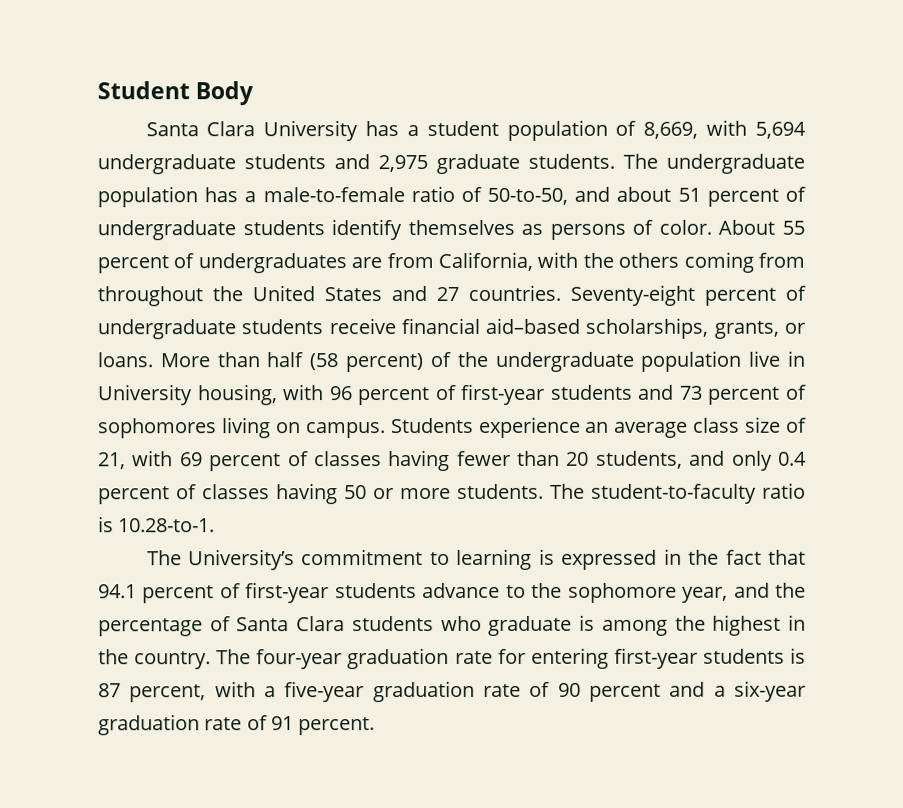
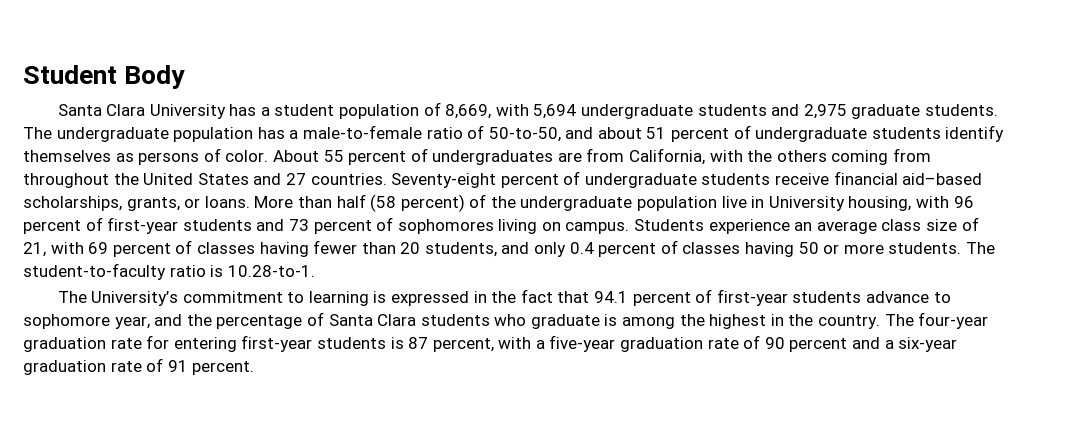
- The University’s commitment to learning is expressed in the fact that 94.1 percent of first-year students advance to the sophomore year, and the percentage of Santa Clara students who graduate is among the highest in the country.
+ The University’s commitment to learning is expressed in the fact that 94.1 percent of first-year students advance to sophomore year, and the percentage of Santa Clara students who graduate is among the highest in the country.

